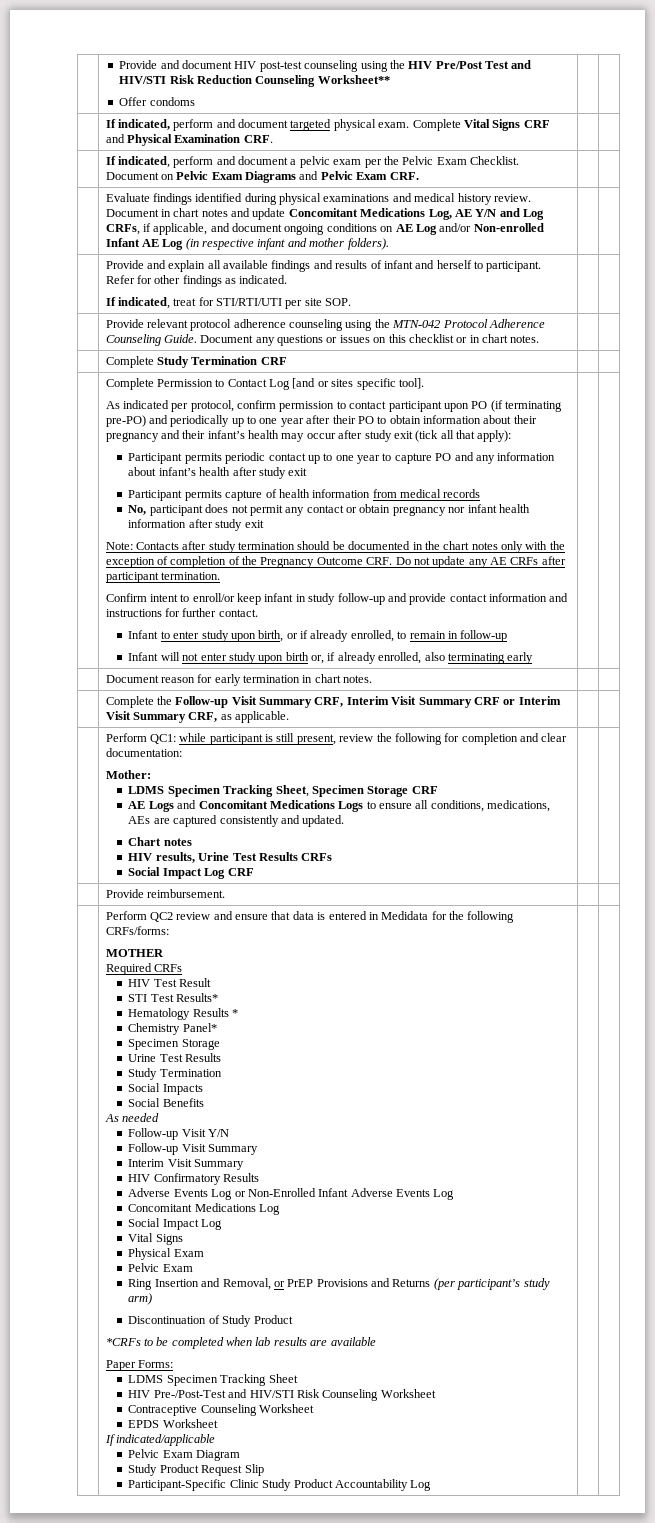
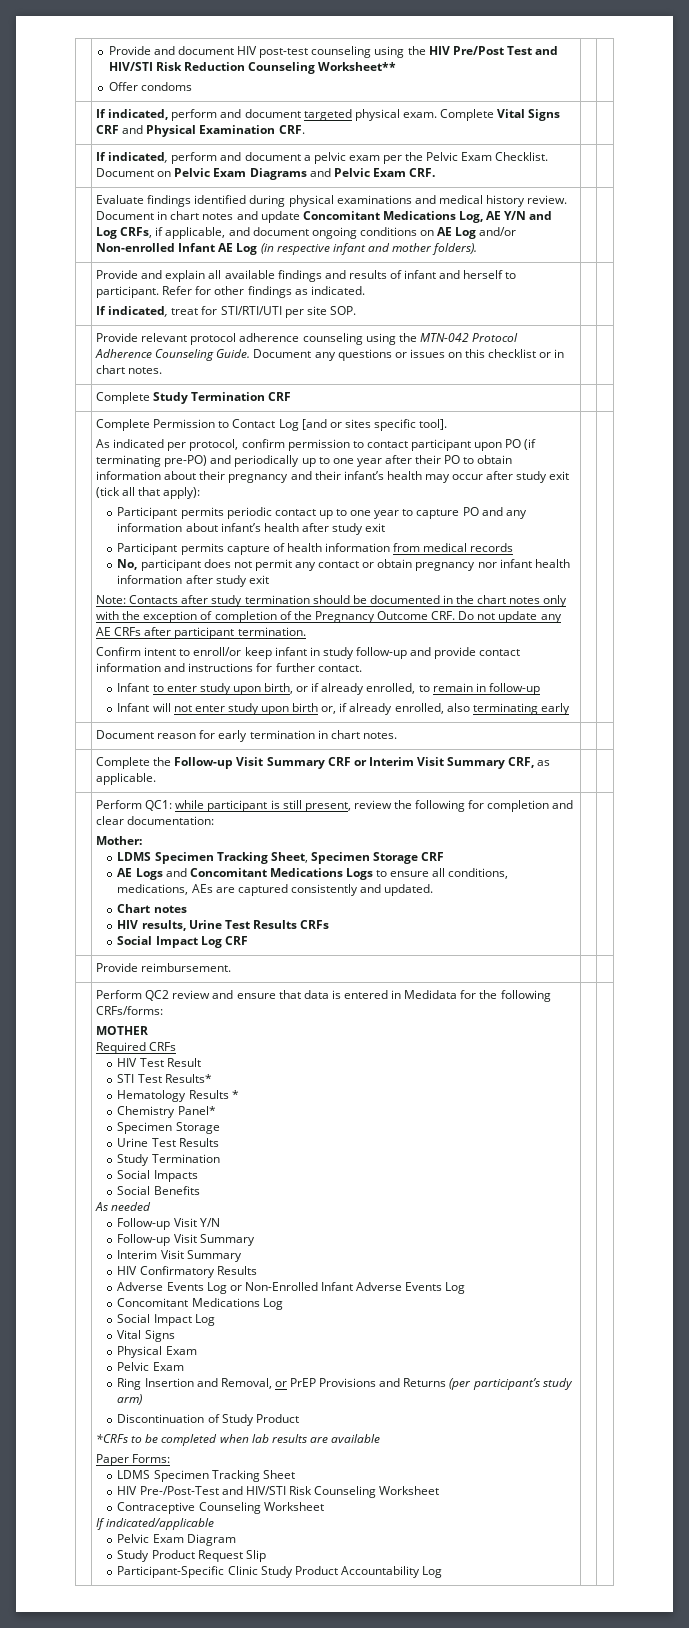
- | Complete the Follow-up Visit Summary CRF, Interim Visit Summary CRF or Interim Visit Summary CRF, as applicable. | |
+ | Complete the Follow-up Visit Summary CRF or Interim Visit Summary CRF, as applicable. | |
- EPDS Worksheet

